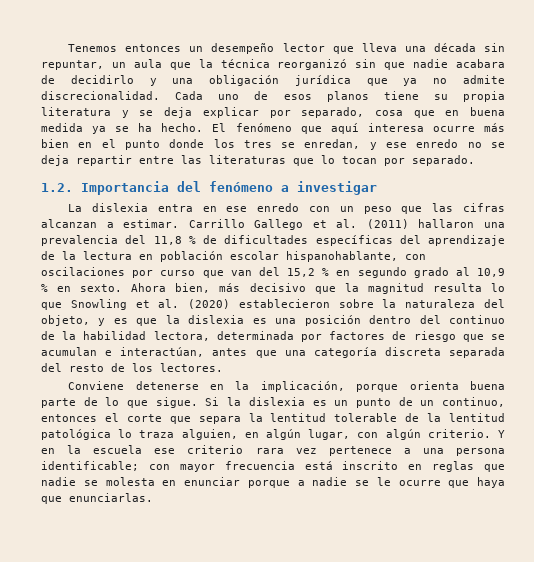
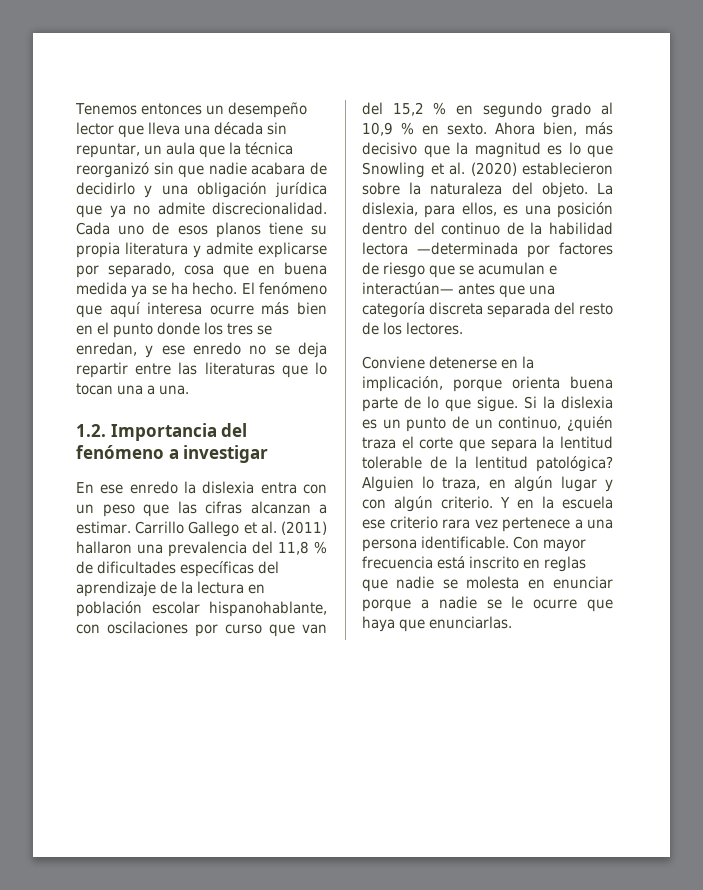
- Cada uno de esos planos tiene su propia literatura y se deja explicar por separado, cosa que en buena medida ya se ha hecho.
+ Cada uno de esos planos tiene su propia literatura y admite explicarse por separado, cosa que en buena medida ya se ha hecho.
- El fenómeno que aquí interesa ocurre más bien en el punto donde los tres se enredan, y ese enredo no se deja repartir entre las literaturas que lo tocan por separado.
+ El fenómeno que aquí interesa ocurre más bien en el punto donde los tres se enredan, y ese enredo no se deja repartir entre las literaturas que lo tocan una a una.
- La dislexia entra en ese enredo con un peso que las cifras alcanzan a estimar.
+ En ese enredo la dislexia entra con un peso que las cifras alcanzan a estimar.
- Ahora bien, más decisivo que la magnitud resulta lo que Snowling et al. (2020) establecieron sobre la naturaleza del objeto, y es que la dislexia es una posición dentro del continuo de la habilidad lectora, determinada por factores de riesgo que se acumulan e interactúan, antes que una categoría discreta separada del resto de los lectores.
+ Ahora bien, más decisivo que la magnitud es lo que Snowling et al. (2020) establecieron sobre la naturaleza del objeto. La dislexia, para ellos, es una posición dentro del continuo de la habilidad lectora —determinada por factores de riesgo que se acumulan e interactúan— antes que una categoría discreta separada del resto de los lectores.
- Si la dislexia es un punto de un continuo, entonces el corte que separa la lentitud tolerable de la lentitud patológica lo traza alguien, en algún lugar, con algún criterio.
+ Si la dislexia es un punto de un continuo, ¿quién traza el corte que separa la lentitud tolerable de la lentitud patológica? Alguien lo traza, en algún lugar y con algún criterio.
- Y en la escuela ese criterio rara vez pertenece a una persona identificable; con mayor frecuencia está inscrito en reglas que nadie se molesta en enunciar porque a nadie se le ocurre que haya que enunciarlas.
+ Y en la escuela ese criterio rara vez pertenece a una persona identificable. Con mayor frecuencia está inscrito en reglas que nadie se molesta en enunciar porque a nadie se le ocurre que haya que enunciarlas.

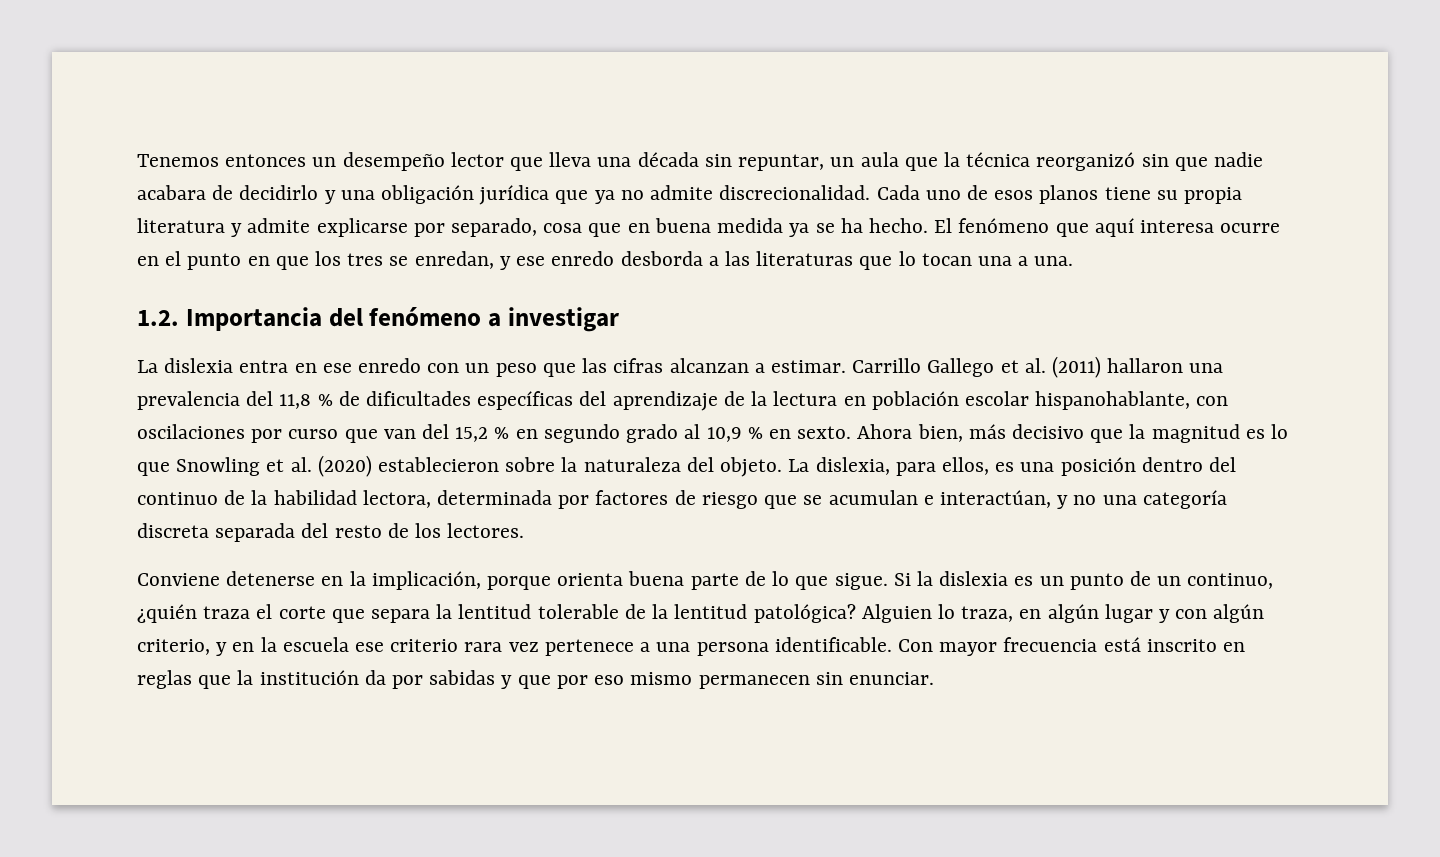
- El fenómeno que aquí interesa ocurre más bien en el punto donde los tres se enredan, y ese enredo no se deja repartir entre las literaturas que lo tocan una a una.
+ El fenómeno que aquí interesa ocurre en el punto en que los tres se enredan, y ese enredo desborda a las literaturas que lo tocan una a una.
- En ese enredo la dislexia entra con un peso que las cifras alcanzan a estimar.
+ La dislexia entra en ese enredo con un peso que las cifras alcanzan a estimar.
- La dislexia, para ellos, es una posición dentro del continuo de la habilidad lectora —determinada por factores de riesgo que se acumulan e interactúan— antes que una categoría discreta separada del resto de los lectores.
+ La dislexia, para ellos, es una posición dentro del continuo de la habilidad lectora, determinada por factores de riesgo que se acumulan e interactúan, y no una categoría discreta separada del resto de los lectores.
- Alguien lo traza, en algún lugar y con algún criterio. Y en la escuela ese criterio rara vez pertenece a una persona identificable.
+ Alguien lo traza, en algún lugar y con algún criterio, y en la escuela ese criterio rara vez pertenece a una persona identificable.
- Con mayor frecuencia está inscrito en reglas que nadie se molesta en enunciar porque a nadie se le ocurre que haya que enunciarlas.
+ Con mayor frecuencia está inscrito en reglas que la institución da por sabidas y que por eso mismo permanecen sin enunciar.

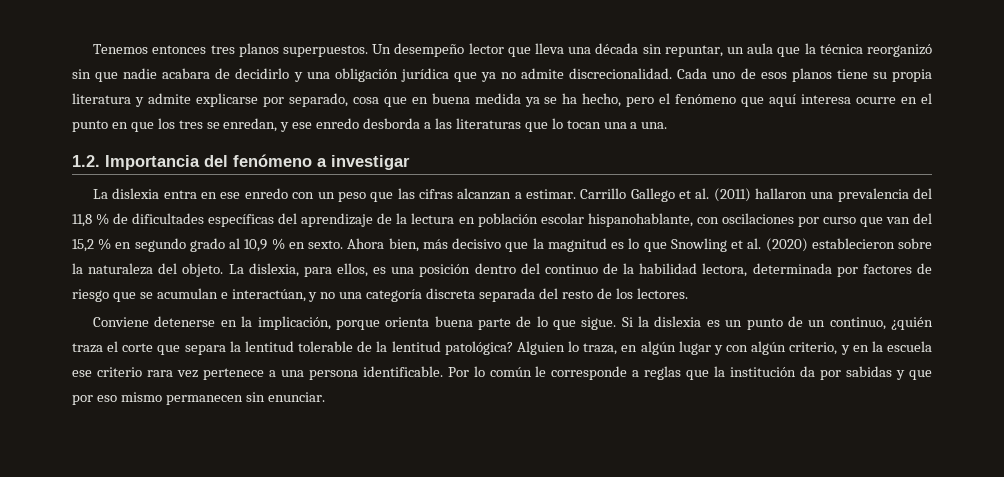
- Tenemos entonces un desempeño lector que lleva una década sin repuntar, un aula que la técnica reorganizó sin que nadie acabara de decidirlo y una obligación jurídica que ya no admite discrecionalidad.
+ Tenemos entonces tres planos superpuestos. Un desempeño lector que lleva una década sin repuntar, un aula que la técnica reorganizó sin que nadie acabara de decidirlo y una obligación jurídica que ya no admite discrecionalidad.
- Cada uno de esos planos tiene su propia literatura y admite explicarse por separado, cosa que en buena medida ya se ha hecho. El fenómeno que aquí interesa ocurre en el punto en que los tres se enredan, y ese enredo desborda a las literaturas que lo tocan una a una.
+ Cada uno de esos planos tiene su propia literatura y admite explicarse por separado, cosa que en buena medida ya se ha hecho, pero el fenómeno que aquí interesa ocurre en el punto en que los tres se enredan, y ese enredo desborda a las literaturas que lo tocan una a una.
- Con mayor frecuencia está inscrito en reglas que la institución da por sabidas y que por eso mismo permanecen sin enunciar.
+ Por lo común le corresponde a reglas que la institución da por sabidas y que por eso mismo permanecen sin enunciar.

